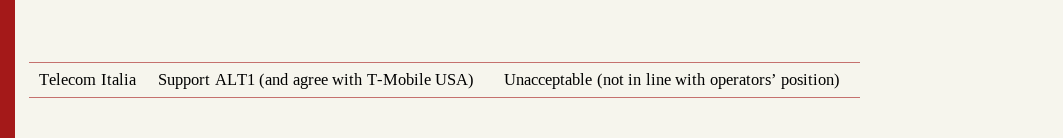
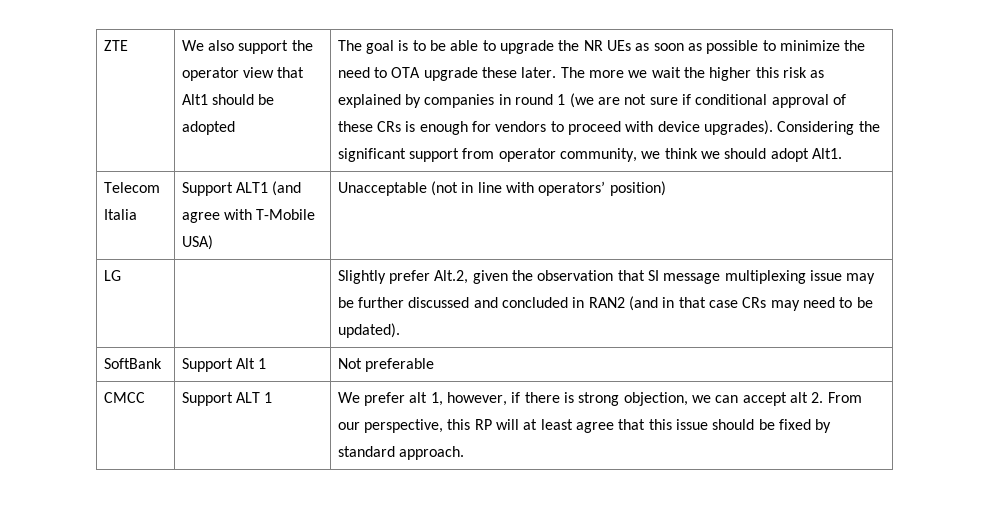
+ ZTE | We also support the operator view that Alt1 should be adopted | The goal is to be able to upgrade the NR UEs as soon as possible to minimize the need to OTA upgrade these later. The more we wait the higher this risk as explained by companies in round 1 (we are not sure if conditional approval of these CRs is enough for vendors to proceed with device upgrades). Considering the significant support from operator community, we think we should adopt Alt1.
+ LG | | Slightly prefer Alt.2, given the observation that SI message multiplexing issue may be further discussed and concluded in RAN2 (and in that case CRs may need to be updated).
+ SoftBank | Support Alt 1 | Not preferable
+ CMCC | Support ALT 1 | We prefer alt 1, however, if there is strong objection, we can accept alt 2. From our perspective, this RP will at least agree that this issue should be fixed by standard approach.

